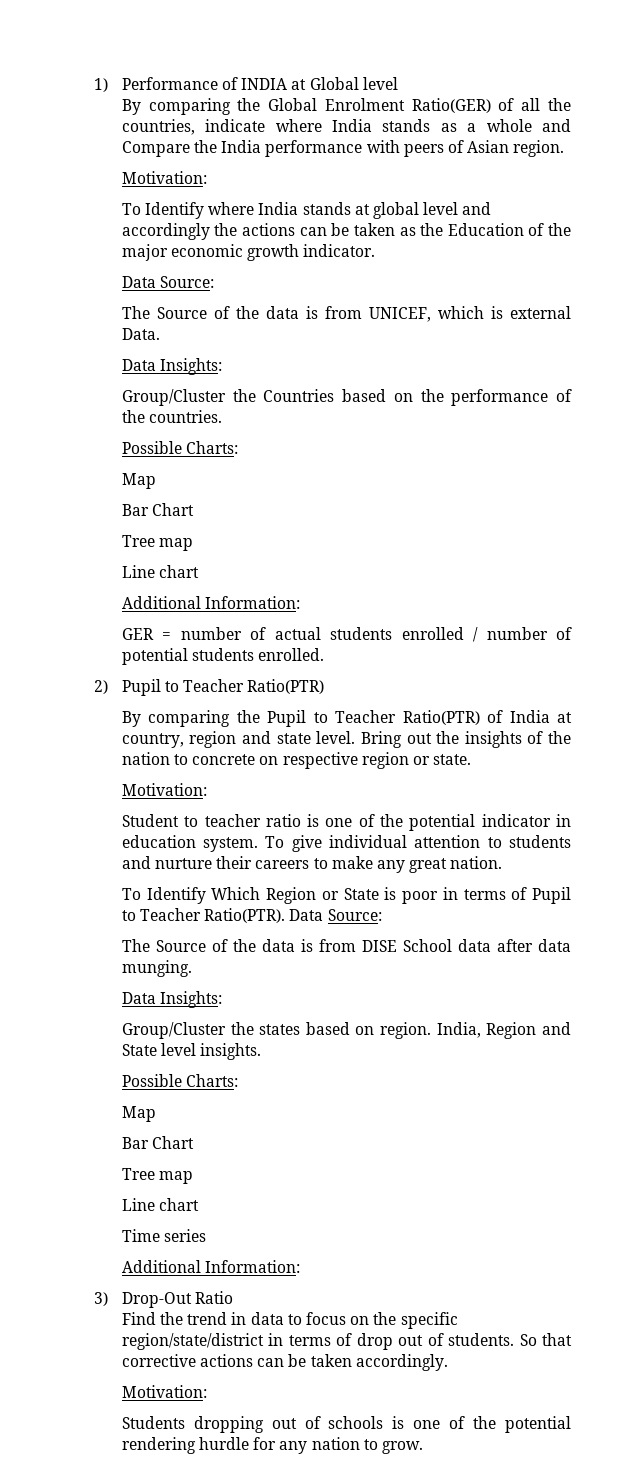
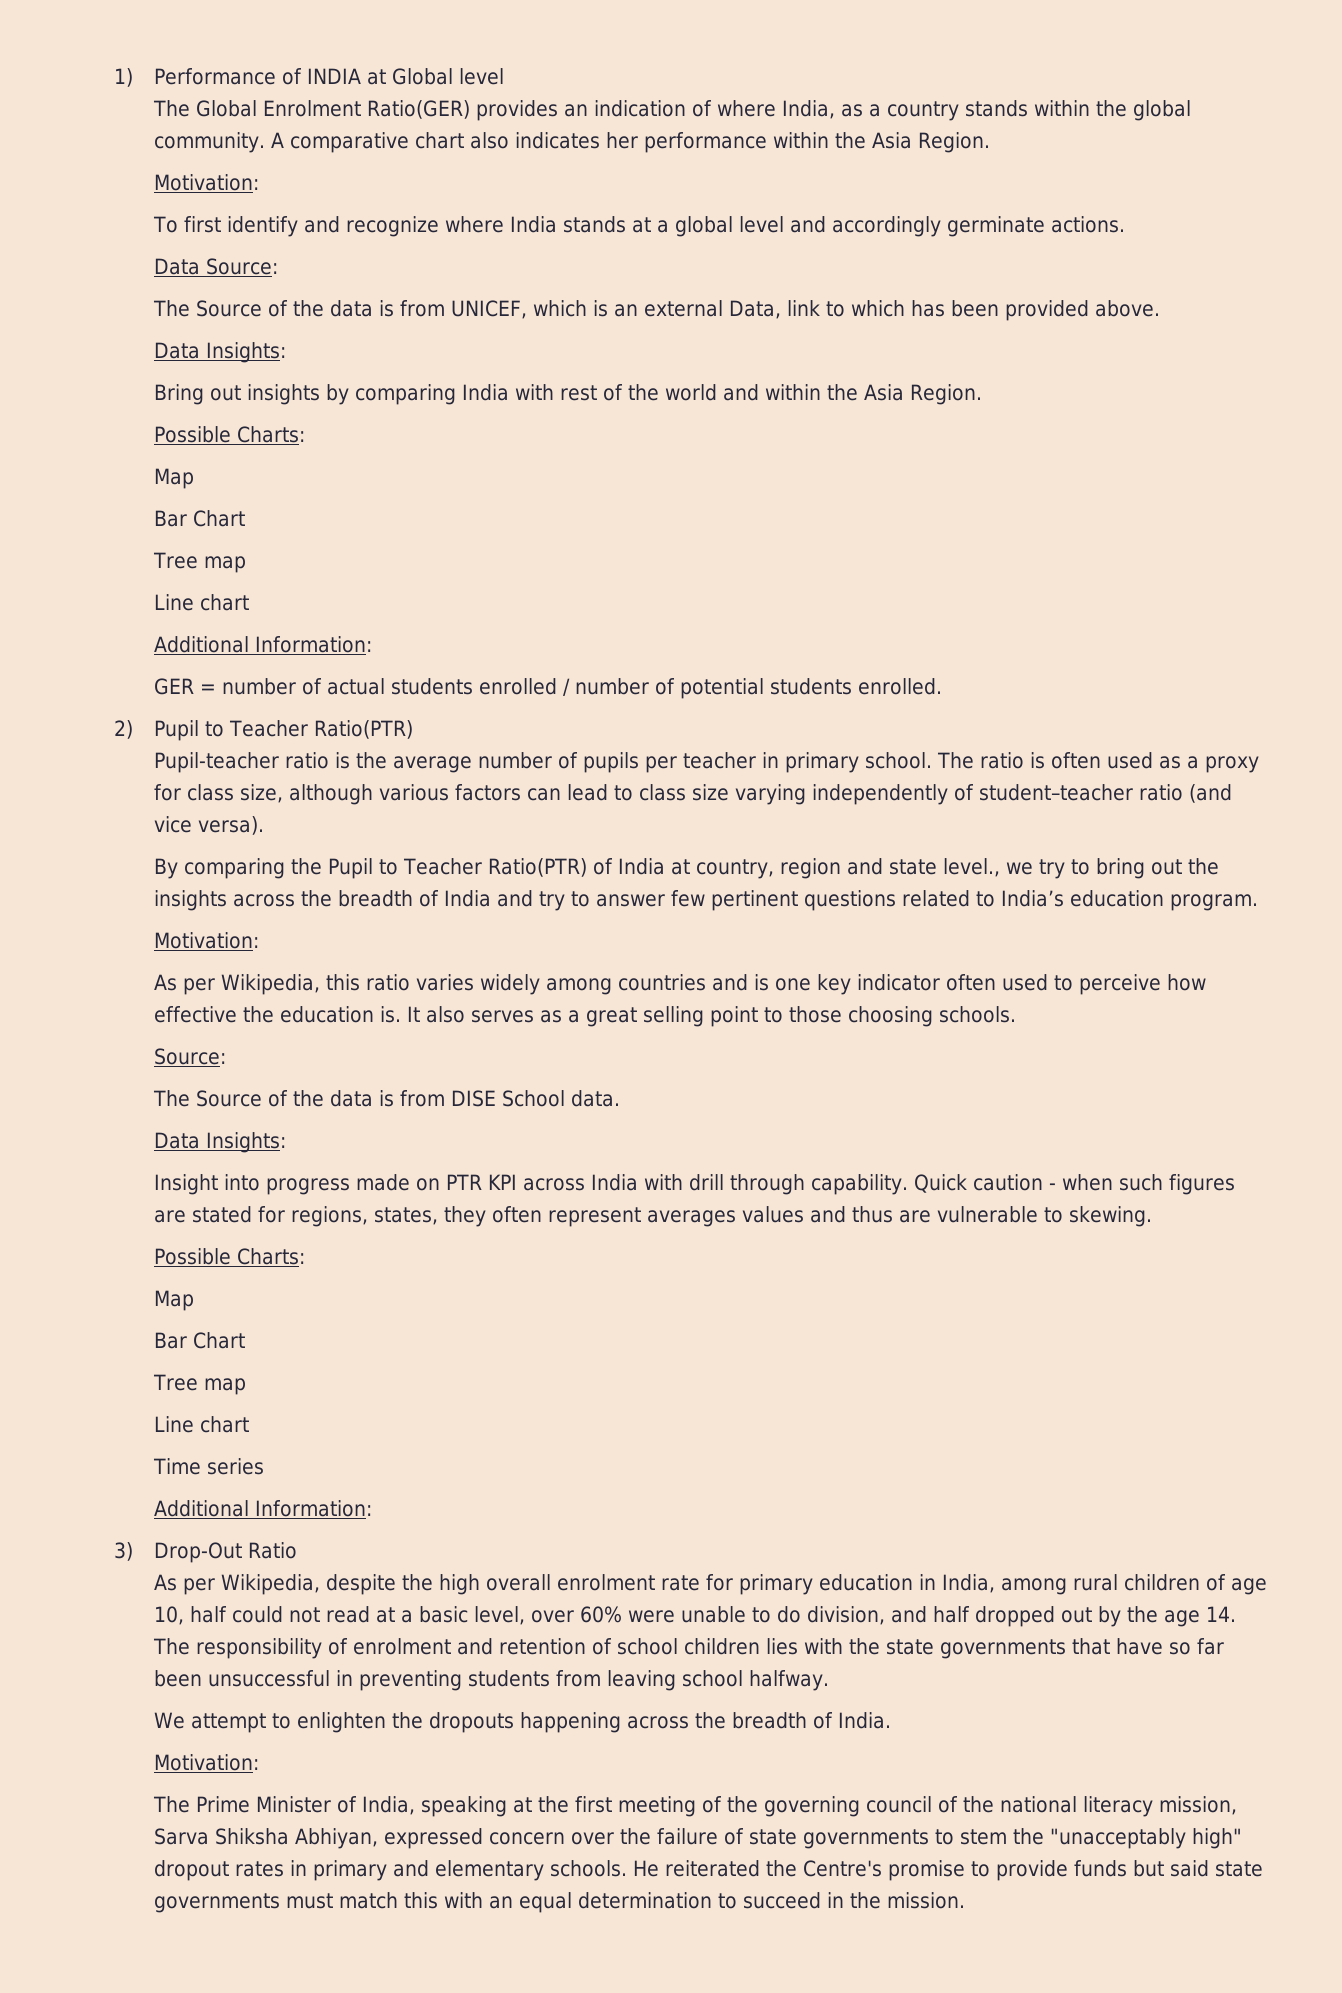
- By comparing the Global Enrolment Ratio(GER) of all the countries, indicate where India stands as a whole and Compare the India performance with peers of Asian region.
+ The Global Enrolment Ratio(GER) provides an indication of where India, as a country stands within the global community. A comparative chart also indicates her performance within the Asia Region.
  Motivation:
- To Identify where India stands at global level and accordingly the actions can be taken as the Education of the major economic growth indicator.
+ To first identify and recognize where India stands at a global level and accordingly germinate actions.
- The Source of the data is from UNICEF, which is external Data.
+ The Source of the data is from UNICEF, which is an external Data, link to which has been provided above.
  Data Insights:
- Group/Cluster the Countries based on the performance of the countries.
+ Bring out insights by comparing India with rest of the world and within the Asia Region.
+ Pupil-teacher ratio is the average number of pupils per teacher in primary school. The ratio is often used as a proxy for class size, although various factors can lead to class size varying independently of student–teacher ratio (and vice versa).
- By comparing the Pupil to Teacher Ratio(PTR) of India at country, region and state level. Bring out the insights of the nation to concrete on respective region or state.
+ By comparing the Pupil to Teacher Ratio(PTR) of India at country, region and state level., we try to bring out the insights across the breadth of India and try to answer few pertinent questions related to India’s education program.
  Motivation:
- Student to teacher ratio is one of the potential indicator in education system. To give individual attention to students and nurture their careers to make any great nation.
- To Identify Which Region or State is poor in terms of Pupil to Teacher Ratio(PTR). Data Source:
+ As per Wikipedia, this ratio varies widely among countries and is one key indicator often used to perceive how effective the education is. It also serves as a great selling point to those choosing schools.
+ Source:
- The Source of the data is from DISE School data after data munging.
+ The Source of the data is from DISE School data.
  Data Insights:
- Group/Cluster the states based on region. India, Region and State level insights.
+ Insight into progress made on PTR KPI across India with drill through capability. Quick caution - when such figures are stated for regions, states, they often represent averages values and thus are vulnerable to skewing.
- Find the trend in data to focus on the specific region/state/district in terms of drop out of students. So that corrective actions can be taken accordingly.
+ As per Wikipedia, despite the high overall enrolment rate for primary education in India, among rural children of age 10, half could not read at a basic level, over 60% were unable to do division, and half dropped out by the age 14. The responsibility of enrolment and retention of school children lies with the state governments that have so far been unsuccessful in preventing students from leaving school halfway.
+ We attempt to enlighten the dropouts happening across the breadth of India.
  Motivation:
- Students dropping out of schools is one of the potential rendering hurdle for any nation to grow.
+ The Prime Minister of India, speaking at the first meeting of the governing council of the national literacy mission, Sarva Shiksha Abhiyan, expressed concern over the failure of state governments to stem the "unacceptably high" dropout rates in primary and elementary schools. He reiterated the Centre's promise to provide funds but said state governments must match this with an equal determination to succeed in the mission.

